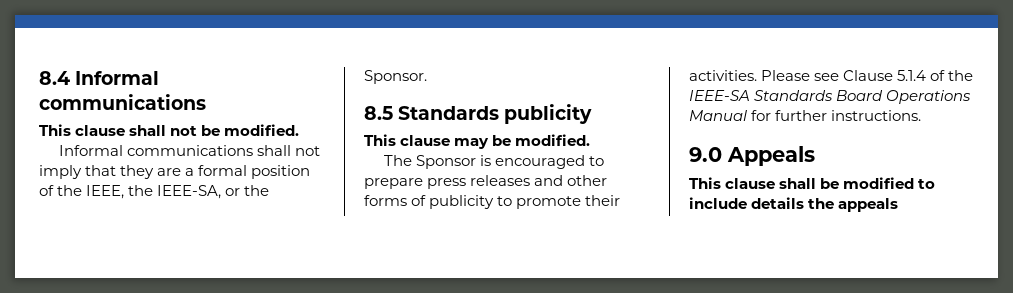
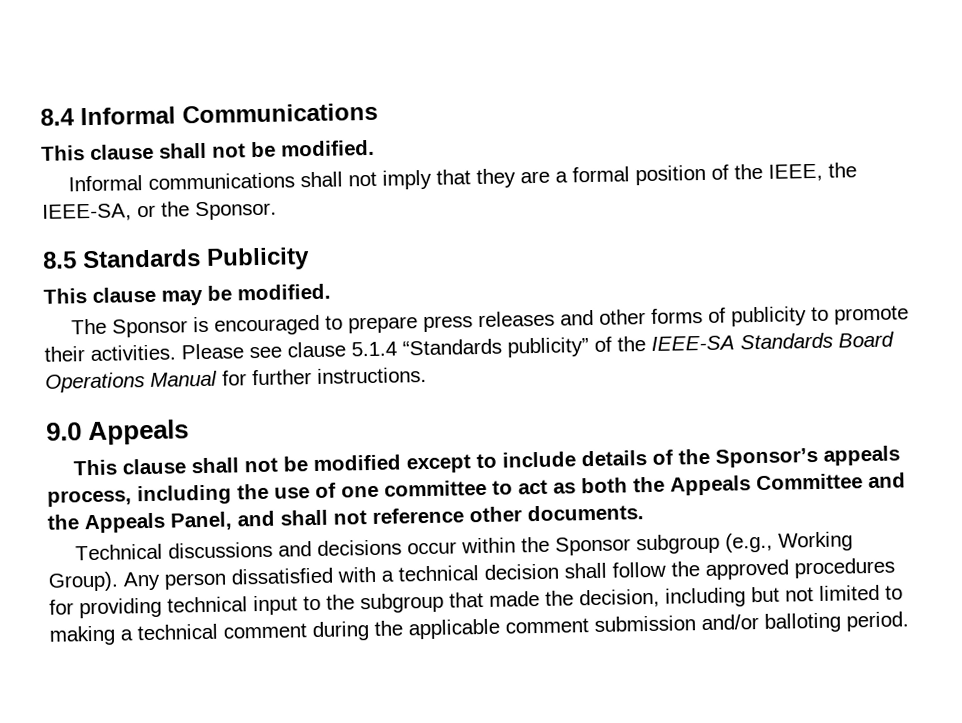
- 8.4 Informal communications
+ 8.4 Informal Communications
- 8.5 Standards publicity
+ 8.5 Standards Publicity
- Please see Clause 5.1.4 of the IEEE-SA Standards Board Operations Manual for further instructions.
+ Please see clause 5.1.4 “Standards publicity” of the IEEE-SA Standards Board Operations Manual for further instructions.
- This clause shall be modified to include details the appeals
+ This clause shall not be modified except to include details of the Sponsor’s appeals process, including the use of one committee to act as both the Appeals Committee and the Appeals Panel, and shall not reference other documents.
+ Technical discussions and decisions occur within the Sponsor subgroup (e.g., Working Group). Any person dissatisfied with a technical decision shall follow the approved procedures for providing technical input to the subgroup that made the decision, including but not limited to making a technical comment during the applicable comment submission and/or balloting period.

